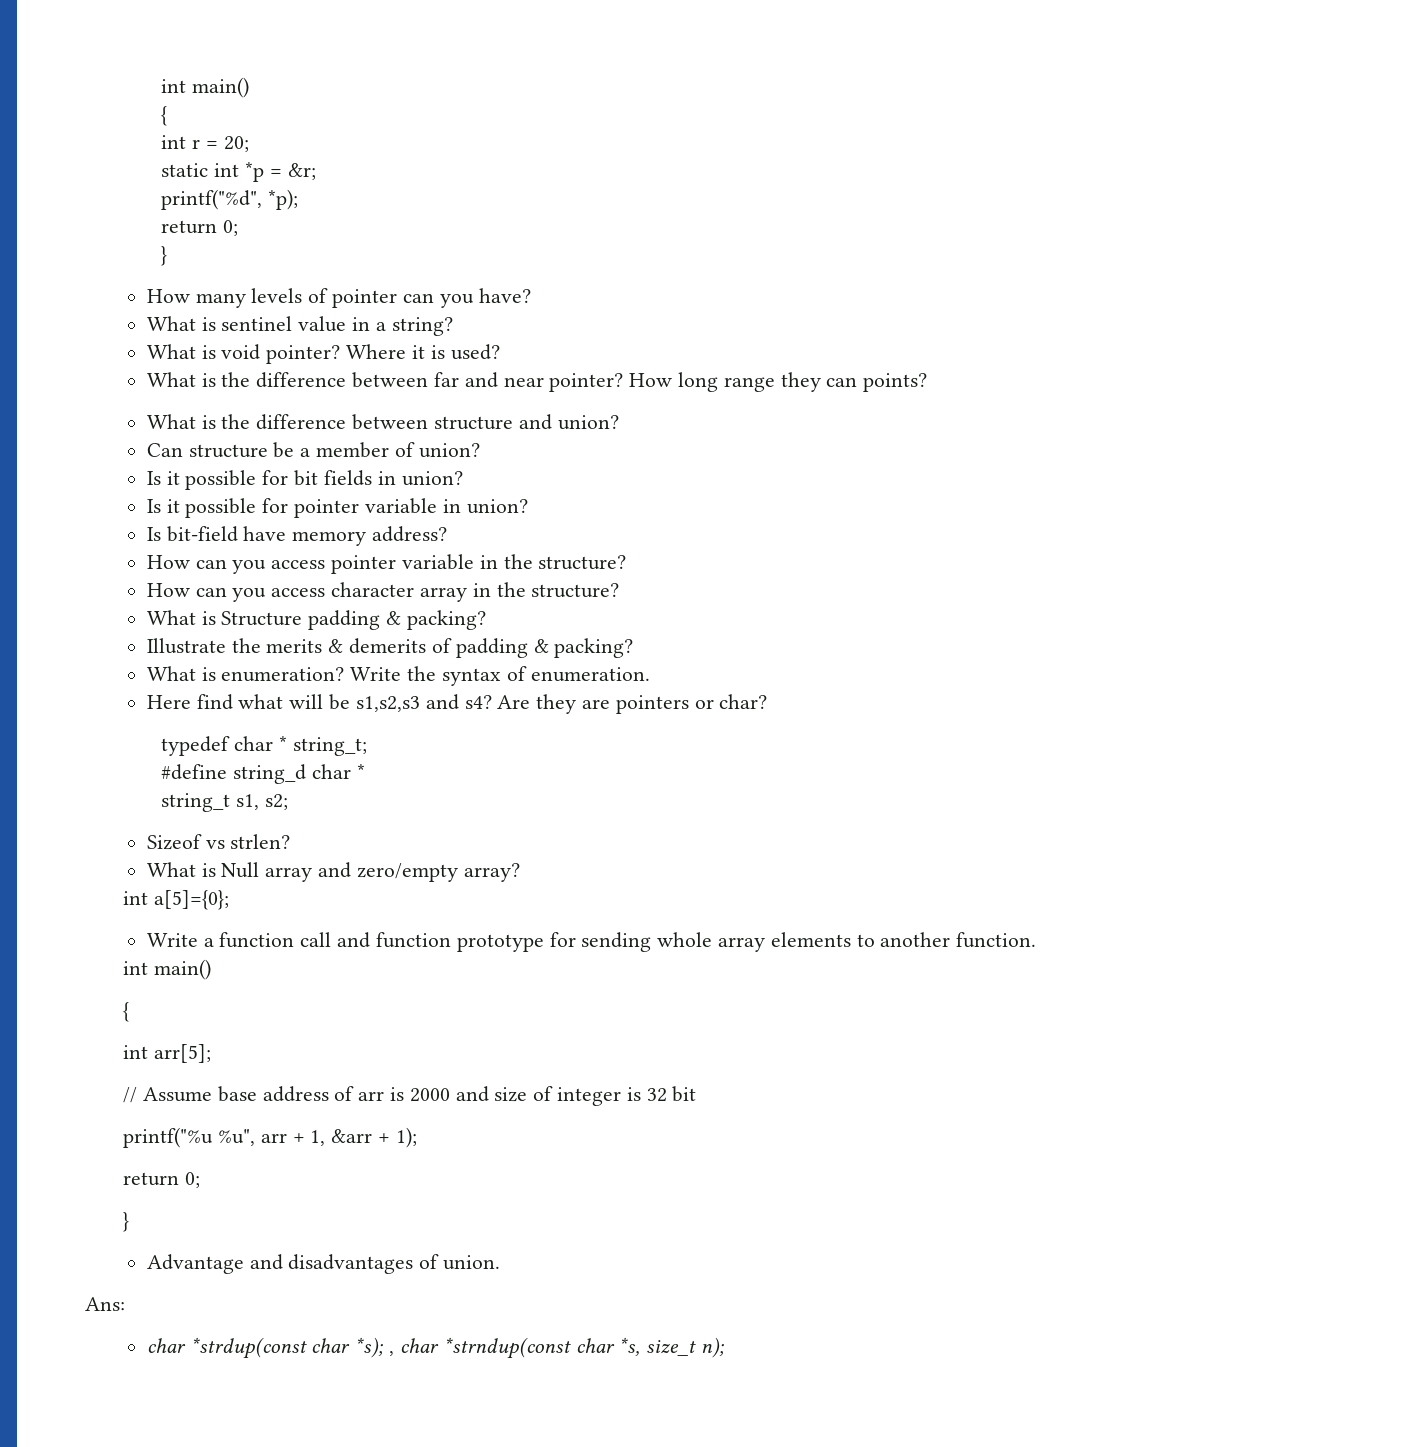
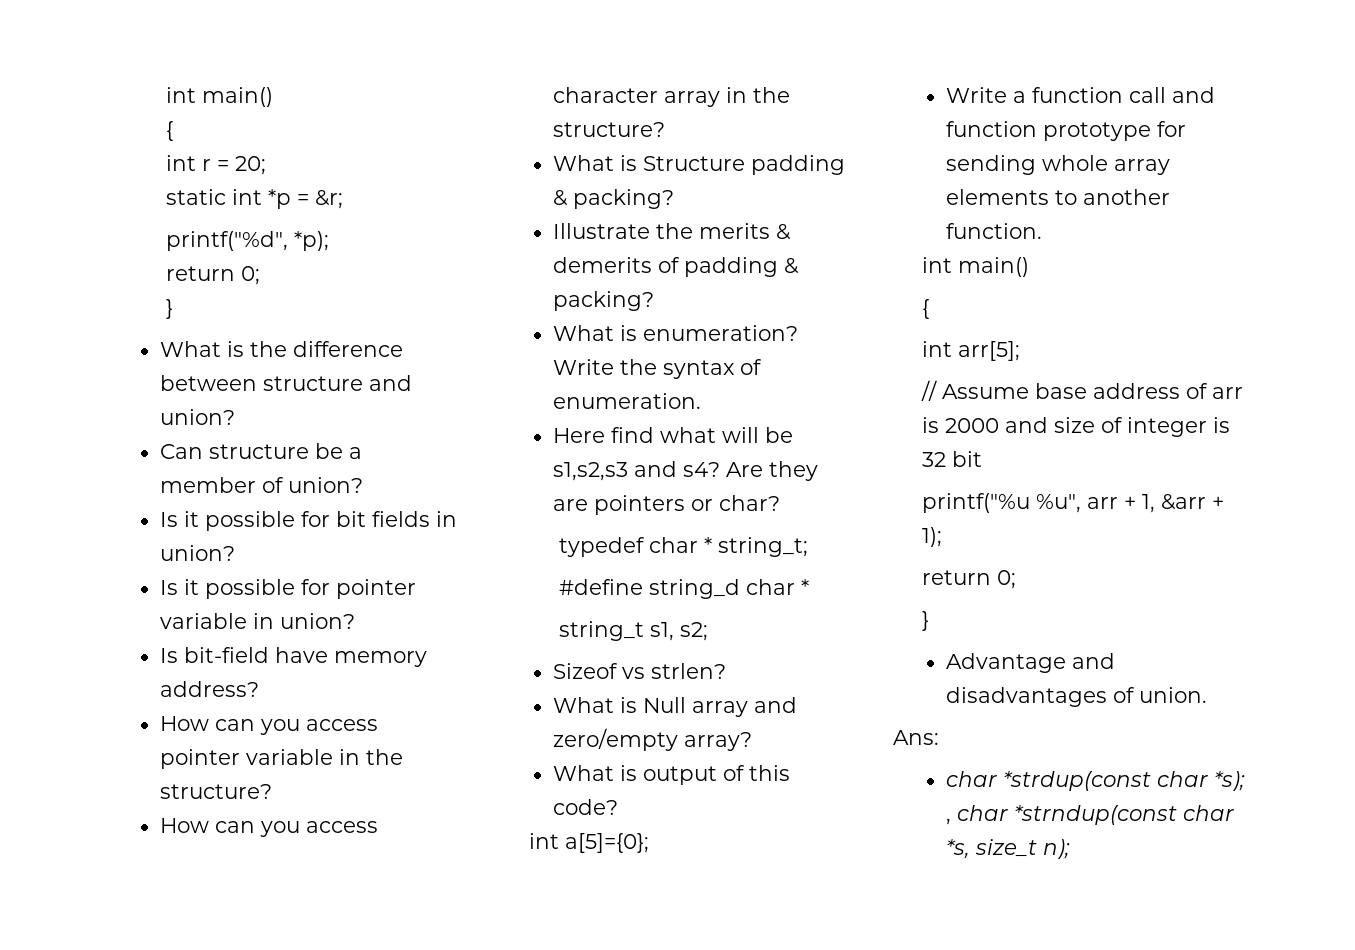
- How many levels of pointer can you have?
- What is sentinel value in a string?
- What is void pointer? Where it is used?
- What is the difference between far and near pointer? How long range they can points?
+ What is output of this code?

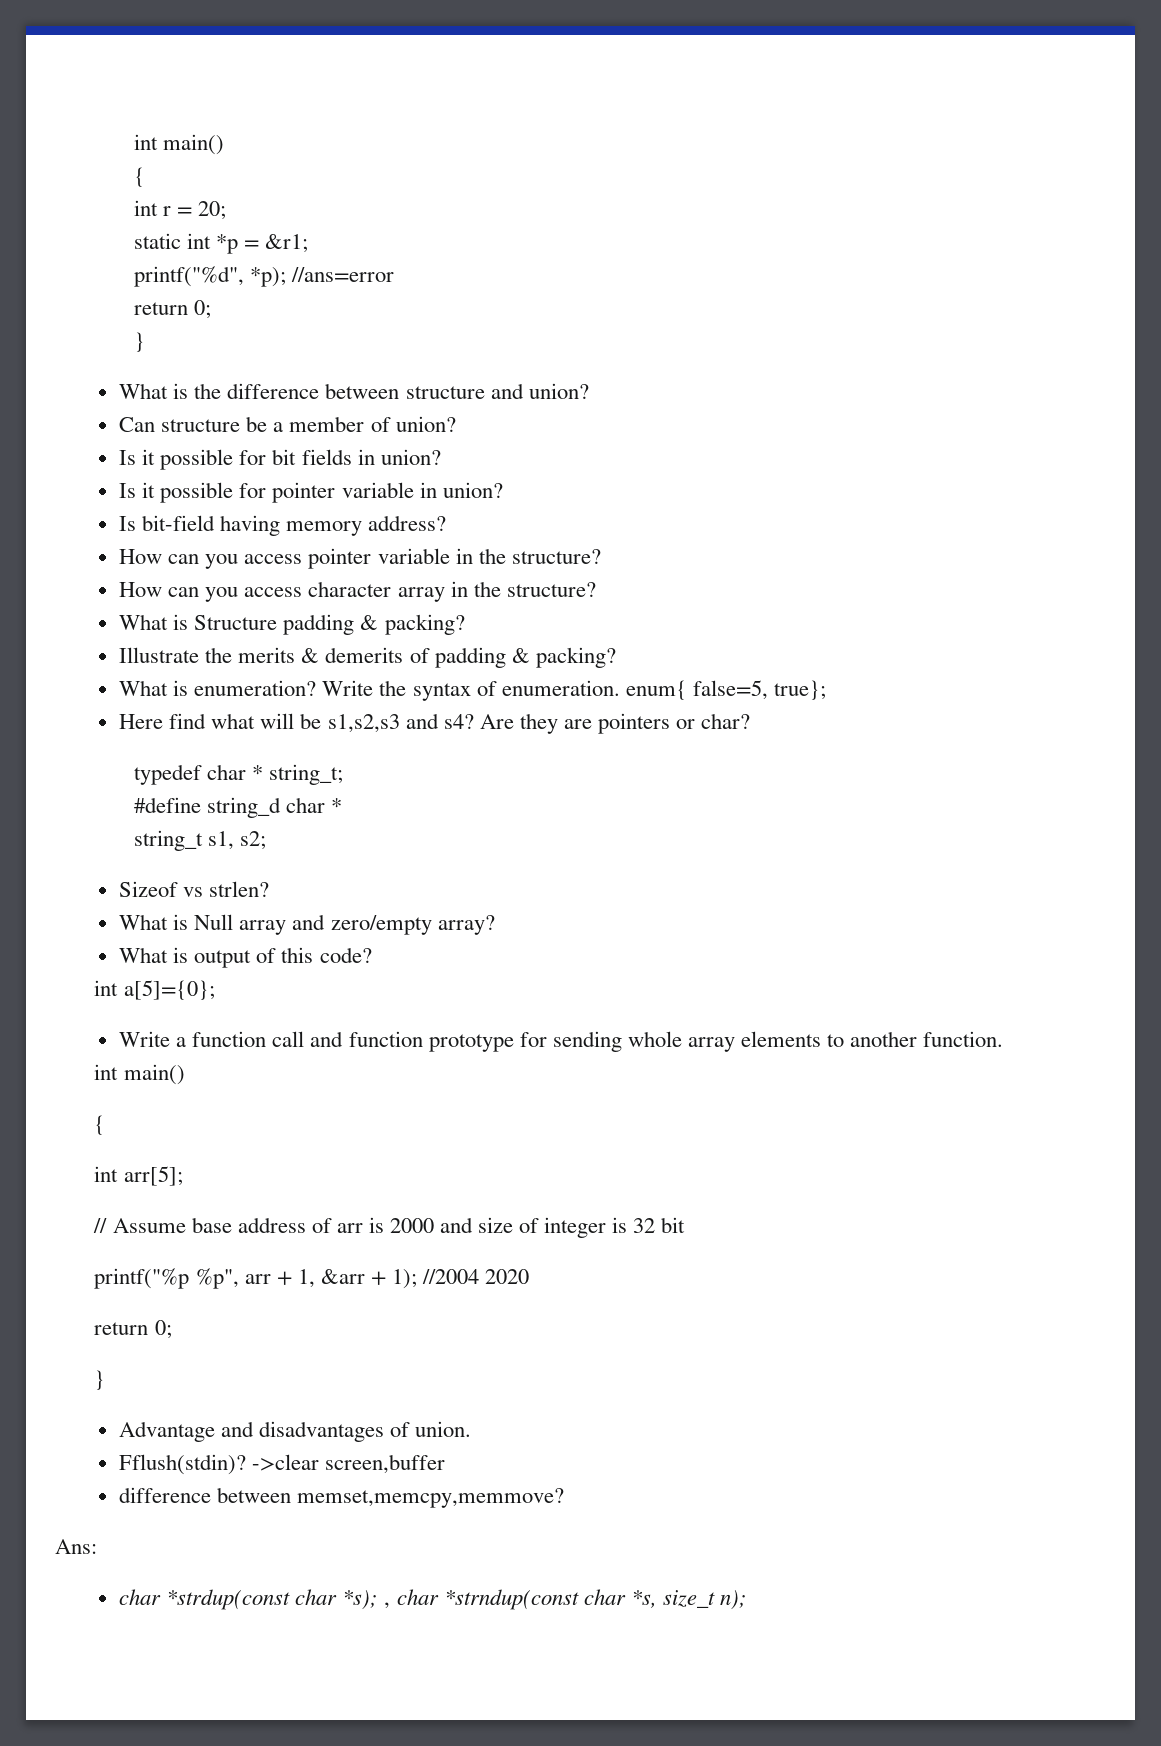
- static int *p = &r;
+ static int *p = &r1;
- printf("%d", *p);
+ printf("%d", *p); //ans=error
- Is bit-field have memory address?
+ Is bit-field having memory address?
- Write the syntax of enumeration.
+ Write the syntax of enumeration. enum{ false=5, true};
- printf("%u %u", arr + 1, &arr + 1);
+ printf("%p %p", arr + 1, &arr + 1); //2004 2020
+ Fflush(stdin)? ->clear screen,buffer
+ difference between memset,memcpy,memmove?

